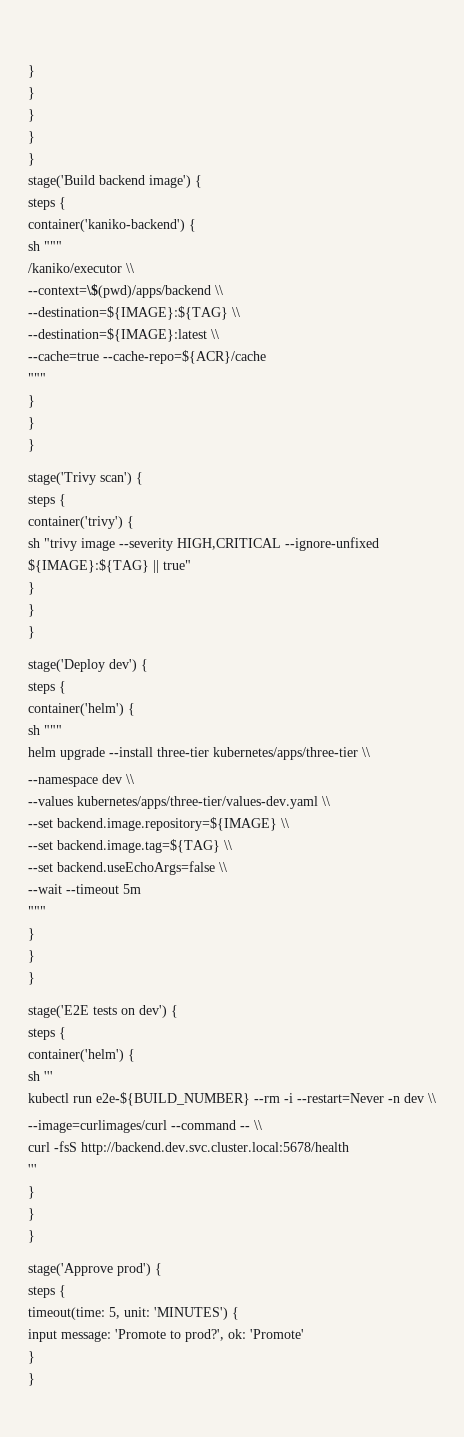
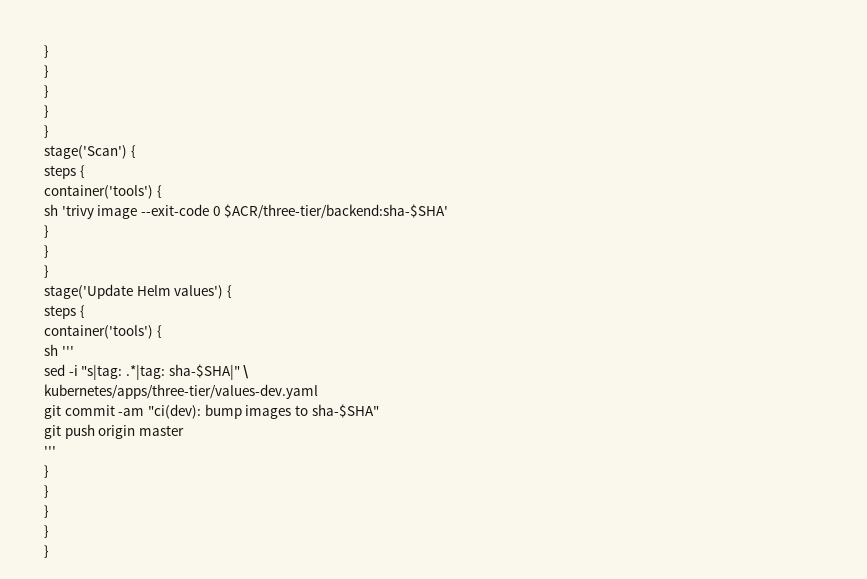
- stage('Build backend image') {
+ stage('Scan') {
  steps {
- container('kaniko-backend') {
- sh """
- /kaniko/executor \\
- --context=\$(pwd)/apps/backend \\
- --destination=${IMAGE}:${TAG} \\
- --destination=${IMAGE}:latest \\
- --cache=true --cache-repo=${ACR}/cache
- """
+ container('tools') {
+ sh 'trivy image --exit-code 0 $ACR/three-tier/backend:sha-$SHA'
  }
  }
  }
- stage('Trivy scan') {
+ stage('Update Helm values') {
  steps {
- container('trivy') {
- sh "trivy image --severity HIGH,CRITICAL --ignore-unfixed ${IMAGE}:${TAG} || true"
- }
- }
- }
- stage('Deploy dev') {
- steps {
- container('helm') {
- sh """
- helm upgrade --install three-tier kubernetes/apps/three-tier \\
- --namespace dev \\
- --values kubernetes/apps/three-tier/values-dev.yaml \\
- --set backend.image.repository=${IMAGE} \\
- --set backend.image.tag=${TAG} \\
- --set backend.useEchoArgs=false \\
- --wait --timeout 5m
- """
- }
- }
- }
- stage('E2E tests on dev') {
- steps {
- container('helm') {
+ container('tools') {
  sh '''
- kubectl run e2e-${BUILD_NUMBER} --rm -i --restart=Never -n dev \\
- --image=curlimages/curl --command -- \\
- curl -fsS http://backend.dev.svc.cluster.local:5678/health
+ sed -i "s|tag: .*|tag: sha-$SHA|" \
+ kubernetes/apps/three-tier/values-dev.yaml
+ git commit -am "ci(dev): bump images to sha-$SHA"
+ git push origin master
  '''
  }
  }
  }
- stage('Approve prod') {
- steps {
- timeout(time: 5, unit: 'MINUTES') {
- input message: 'Promote to prod?', ok: 'Promote'

